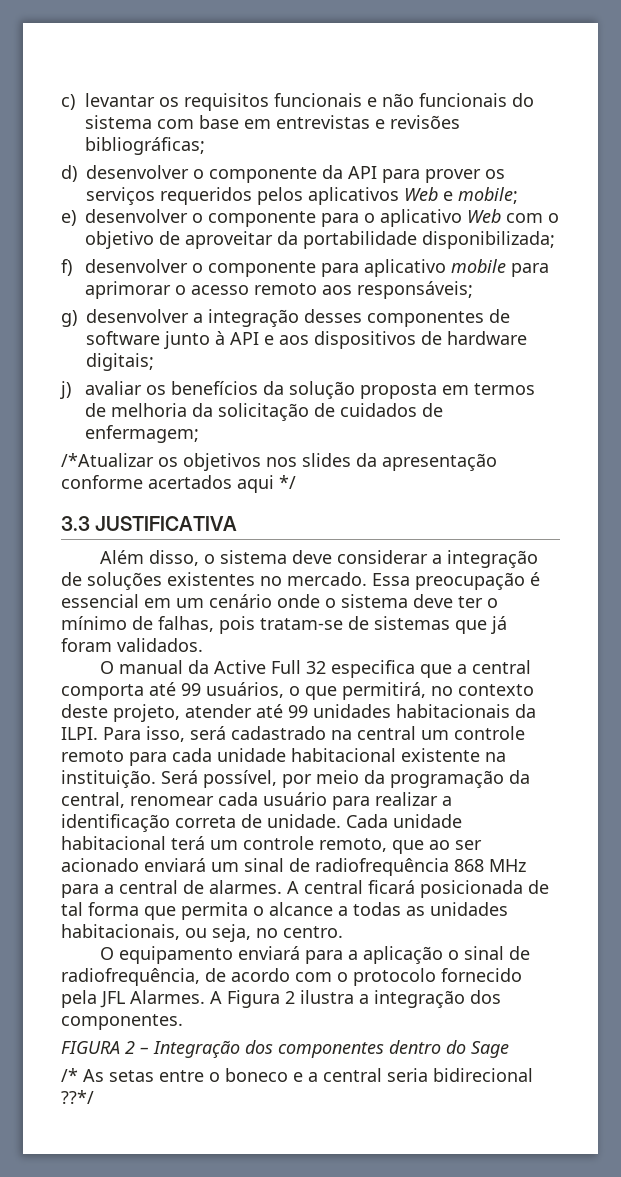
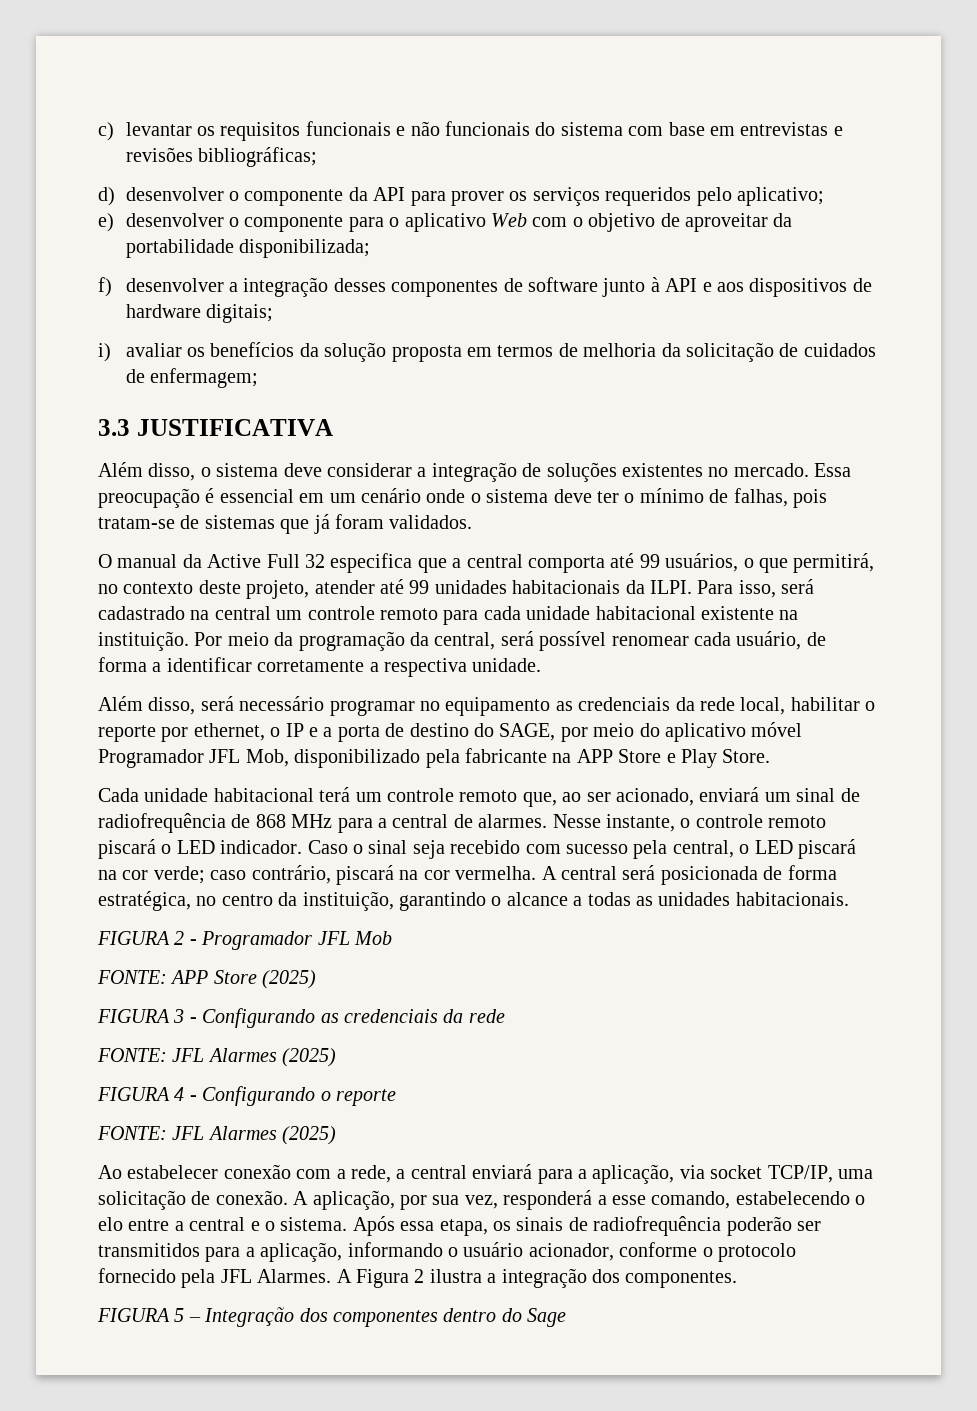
- d) desenvolver o componente da API para prover os serviços requeridos pelos aplicativos Web e mobile;
+ d) desenvolver o componente da API para prover os serviços requeridos pelo aplicativo;
- f) desenvolver o componente para aplicativo mobile para aprimorar o acesso remoto aos responsáveis;
- g) desenvolver a integração desses componentes de software junto à API e aos dispositivos de hardware digitais;
+ f) desenvolver a integração desses componentes de software junto à API e aos dispositivos de hardware digitais;
- j) avaliar os benefícios da solução proposta em termos de melhoria da solicitação de cuidados de enfermagem;
+ i) avaliar os benefícios da solução proposta em termos de melhoria da solicitação de cuidados de enfermagem;
- /*Atualizar os objetivos nos slides da apresentação conforme acertados aqui */
- Será possível, por meio da programação da central, renomear cada usuário para realizar a identificação correta de unidade. Cada unidade habitacional terá um controle remoto, que ao ser acionado enviará um sinal de radiofrequência 868 MHz para a central de alarmes.
+ Por meio da programação da central, será possível renomear cada usuário, de forma a identificar corretamente a respectiva unidade.
+ Além disso, será necessário programar no equipamento as credenciais da rede local, habilitar o reporte por ethernet, o IP e a porta de destino do SAGE, por meio do aplicativo móvel Programador JFL Mob, disponibilizado pela fabricante na APP Store e Play Store.
+ Cada unidade habitacional terá um controle remoto que, ao ser acionado, enviará um sinal de radiofrequência de 868 MHz para a central de alarmes.
+ Nesse instante, o controle remoto piscará o LED indicador. Caso o sinal seja recebido com sucesso pela central, o LED piscará na cor verde; caso contrário, piscará na cor vermelha.
- A central ficará posicionada de tal forma que permita o alcance a todas as unidades habitacionais, ou seja, no centro.
- O equipamento enviará para a aplicação o sinal de radiofrequência, de acordo com o protocolo fornecido pela JFL Alarmes.
+ A central será posicionada de forma estratégica, no centro da instituição, garantindo o alcance a todas as unidades habitacionais.
+ FIGURA 2 - Programador JFL Mob
+ FONTE: APP Store (2025)
+ FIGURA 3 - Configurando as credenciais da rede
+ FONTE: JFL Alarmes (2025)
+ FIGURA 4 - Configurando o reporte
+ FONTE: JFL Alarmes (2025)
+ Ao estabelecer conexão com a rede, a central enviará para a aplicação, via socket TCP/IP, uma solicitação de conexão. A aplicação, por sua vez, responderá a esse comando, estabelecendo o elo entre a central e o sistema. Após essa etapa, os sinais de radiofrequência poderão ser transmitidos para a aplicação, informando o usuário acionador, conforme o protocolo fornecido pela JFL Alarmes.
- FIGURA 2 – Integração dos componentes dentro do Sage
+ FIGURA 5 – Integração dos componentes dentro do Sage
- /* As setas entre o boneco e a central seria bidirecional ??*/

